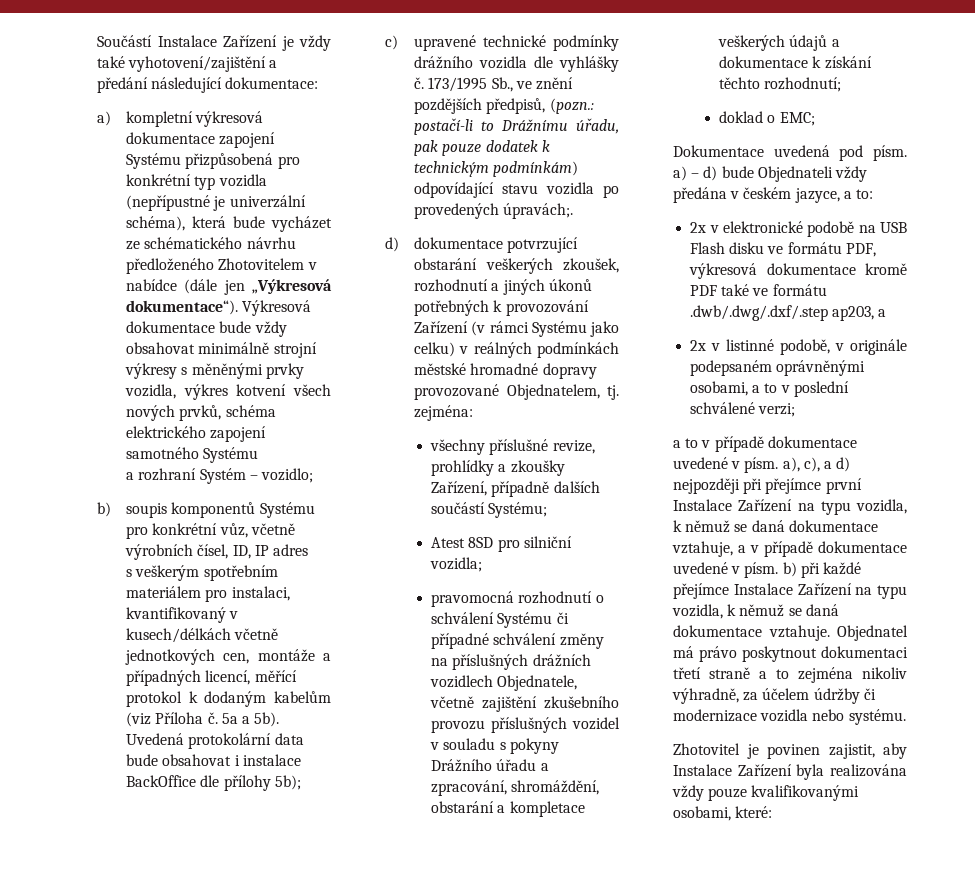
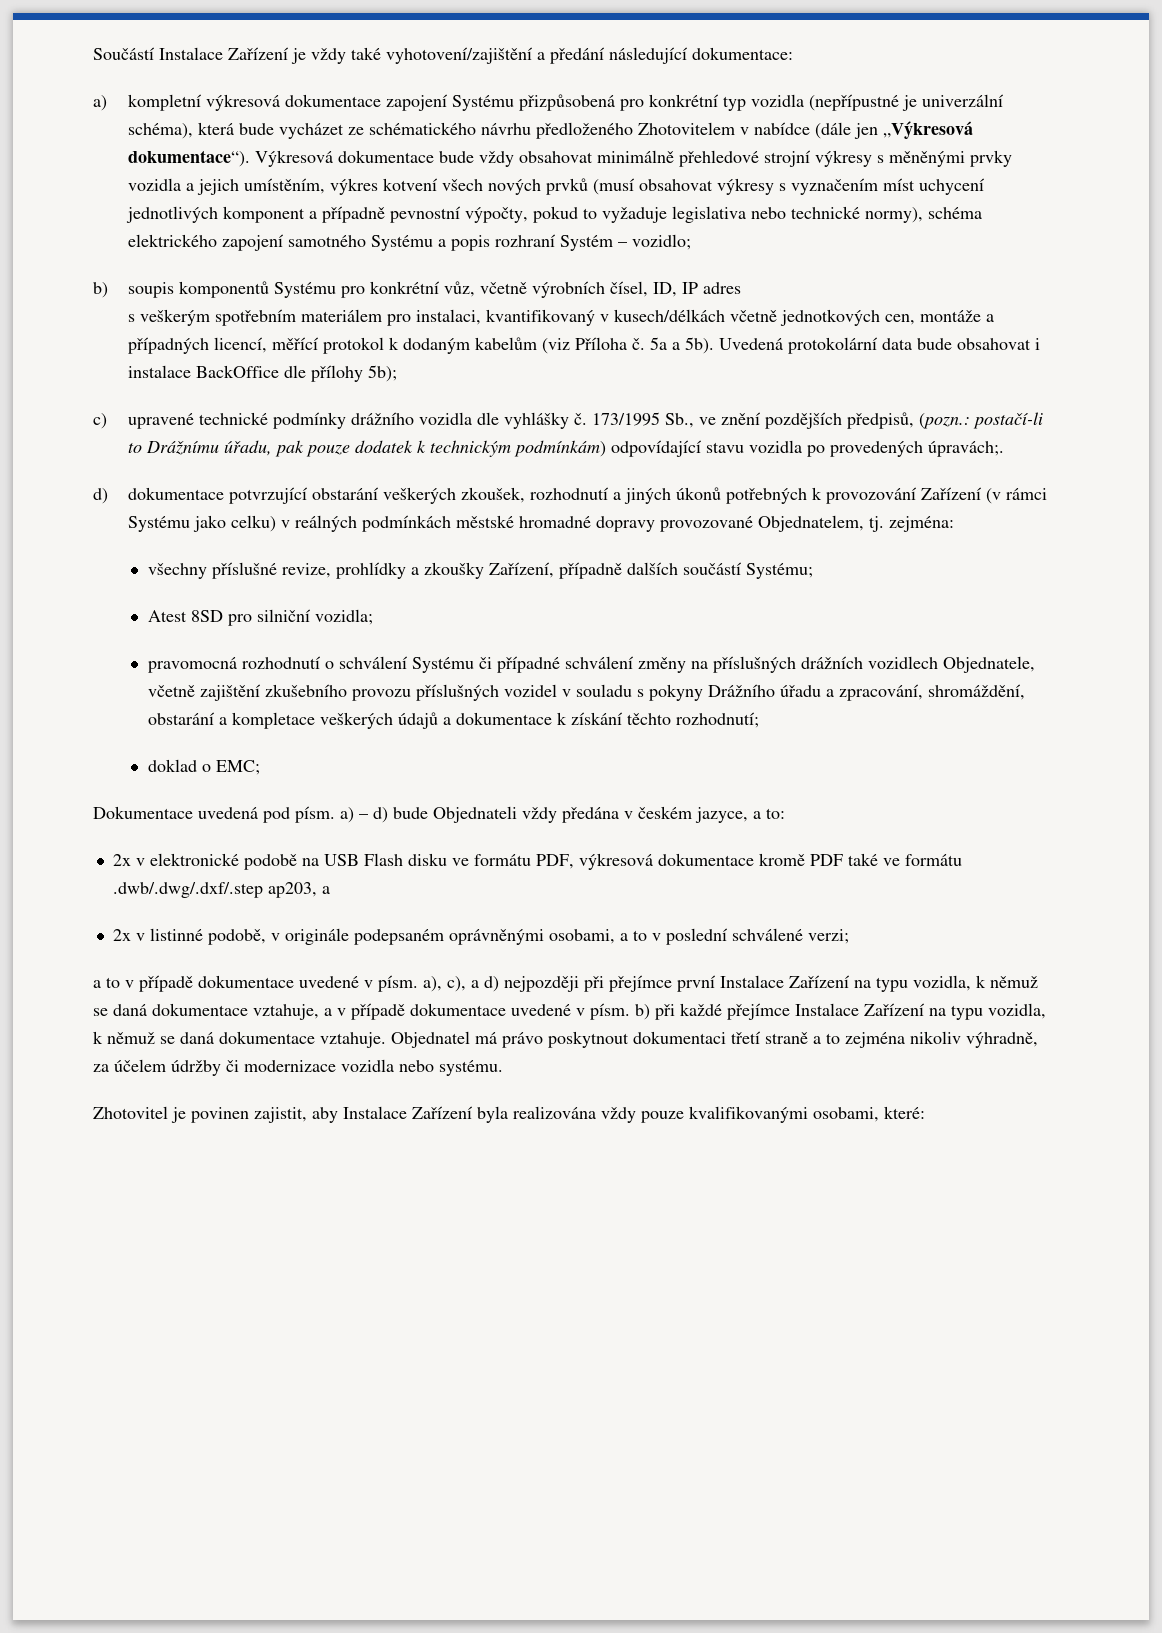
- Výkresová dokumentace bude vždy obsahovat minimálně strojní výkresy s měněnými prvky vozidla, výkres kotvení všech nových prvků, schéma elektrického zapojení samotného Systému
- a rozhraní Systém – vozidlo;
+ Výkresová dokumentace bude vždy obsahovat minimálně přehledové strojní výkresy s měněnými prvky vozidla a jejich umístěním, výkres kotvení všech nových prvků (musí obsahovat výkresy s vyznačením míst uchycení jednotlivých komponent a případně pevnostní výpočty, pokud to vyžaduje legislativa nebo technické normy), schéma elektrického zapojení samotného Systému a popis rozhraní Systém – vozidlo;

